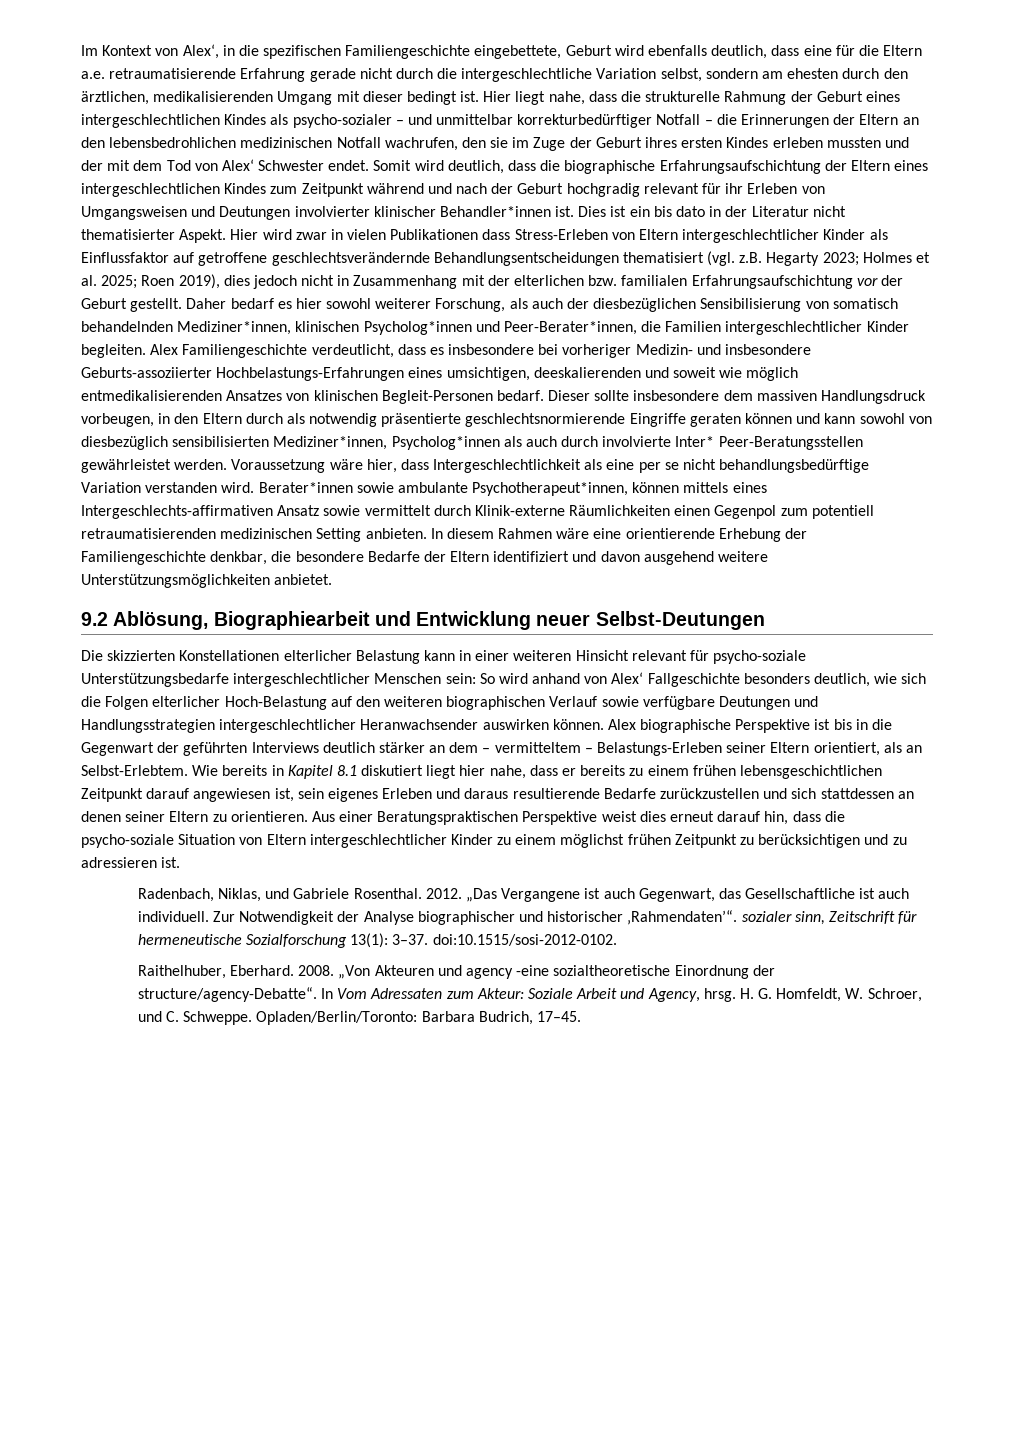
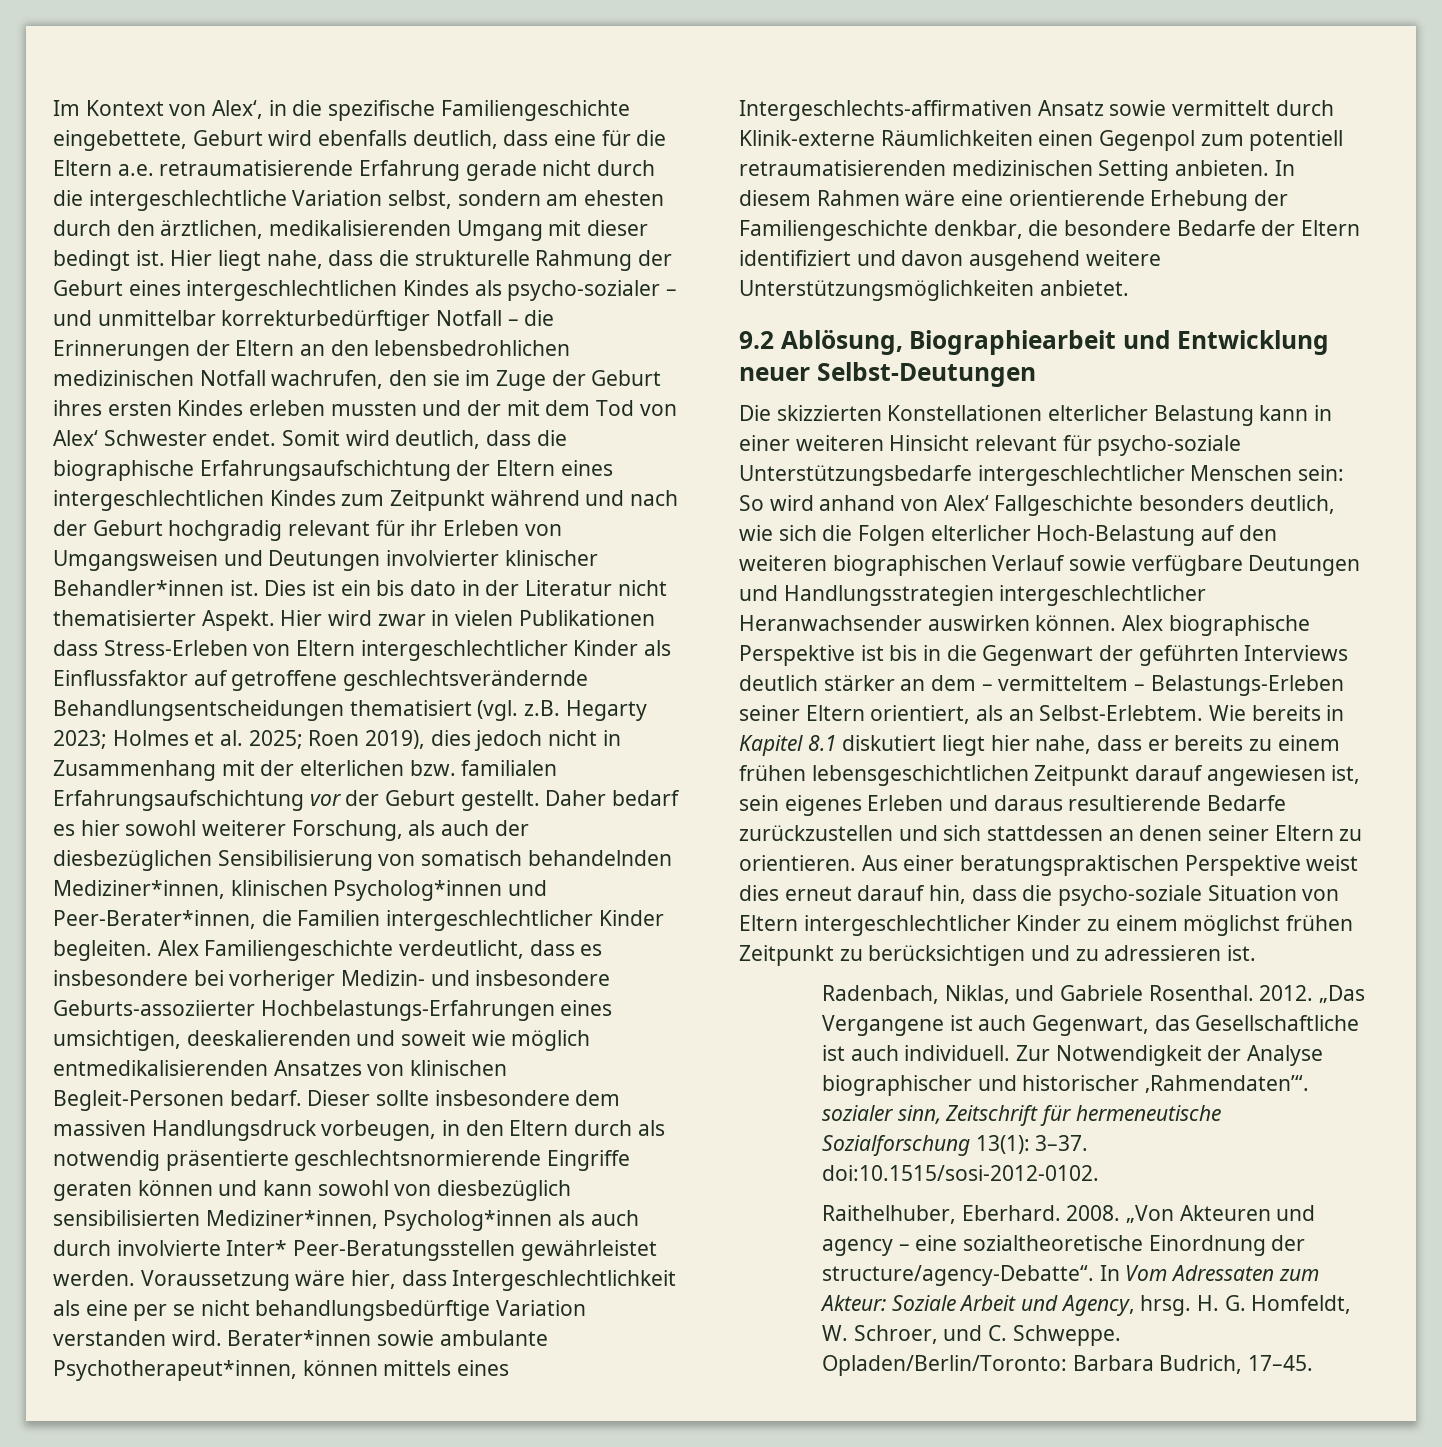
- Im Kontext von Alex‘, in die spezifischen Familiengeschichte eingebettete, Geburt wird ebenfalls deutlich, dass eine für die Eltern a.e. retraumatisierende Erfahrung gerade nicht durch die intergeschlechtliche Variation selbst, sondern am ehesten durch den ärztlichen, medikalisierenden Umgang mit dieser bedingt ist.
+ Im Kontext von Alex‘, in die spezifische Familiengeschichte eingebettete, Geburt wird ebenfalls deutlich, dass eine für die Eltern a.e. retraumatisierende Erfahrung gerade nicht durch die intergeschlechtliche Variation selbst, sondern am ehesten durch den ärztlichen, medikalisierenden Umgang mit dieser bedingt ist.
- Aus einer Beratungspraktischen Perspektive weist dies erneut darauf hin, dass die psycho-soziale Situation von Eltern intergeschlechtlicher Kinder zu einem möglichst frühen Zeitpunkt zu berücksichtigen und zu adressieren ist.
+ Aus einer beratungspraktischen Perspektive weist dies erneut darauf hin, dass die psycho-soziale Situation von Eltern intergeschlechtlicher Kinder zu einem möglichst frühen Zeitpunkt zu berücksichtigen und zu adressieren ist.
- „Von Akteuren und agency -eine sozialtheoretische Einordnung der structure/agency-Debatte“.
+ „Von Akteuren und agency – eine sozialtheoretische Einordnung der structure/agency-Debatte“.

